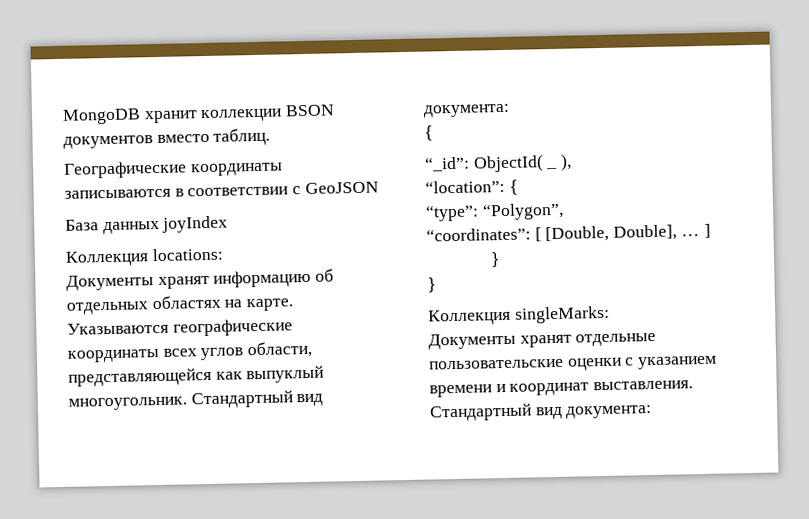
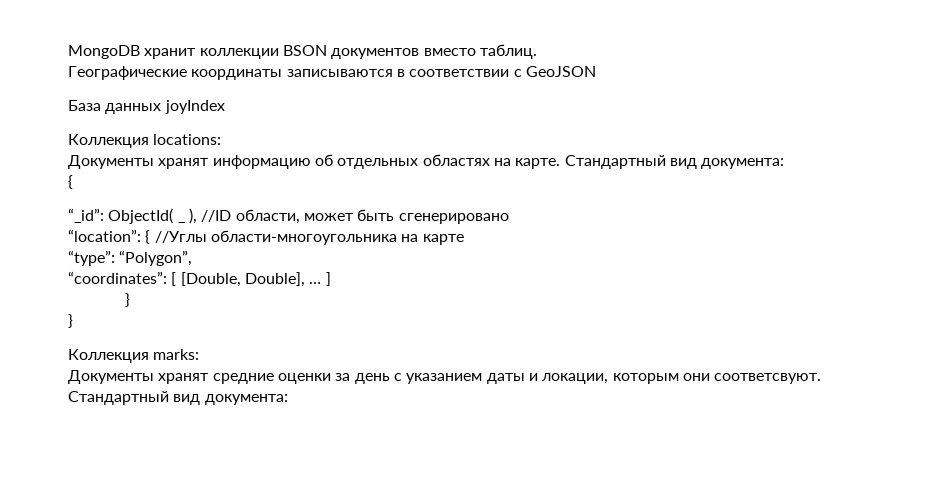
- Указываются географические координаты всех углов области, представляющейся как выпуклый многоугольник.
- “_id”: ObjectId( _ ),
- “location”: {
+ “_id”: ObjectId( _ ), //ID области, может быть сгенерировано
+ “location”: { //Углы области-многоугольника на карте
- Коллекция singleMarks:
- Документы хранят отдельные пользовательские оценки с указанием времени и координат выставления.
+ Коллекция marks:
+ Документы хранят средние оценки за день с указанием даты и локации, которым они соответсвуют.

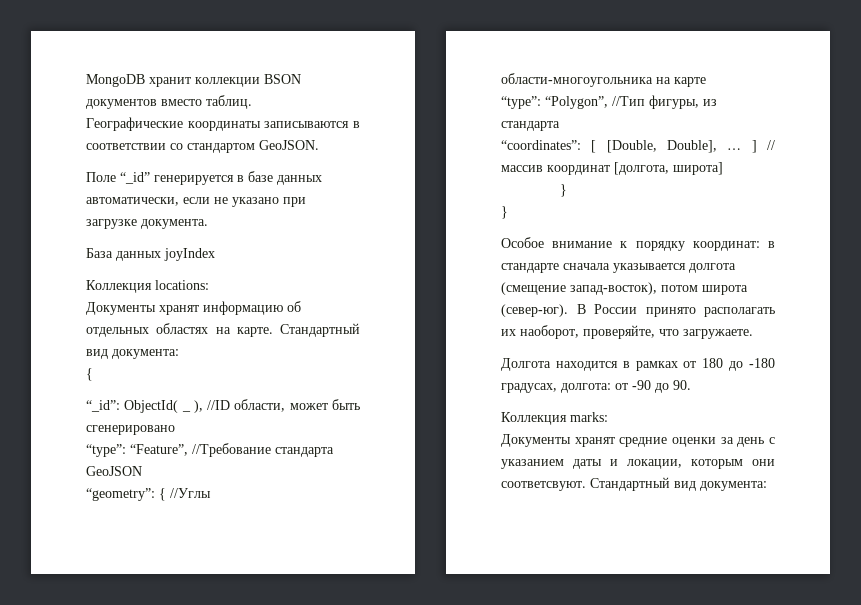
- Географические координаты записываются в соответствии с GeoJSON
+ Географические координаты записываются в соответствии со стандартом GeoJSON.
+ Поле “_id” генерируется в базе данных автоматически, если не указано при загрузке документа.
- “location”: { //Углы области-многоугольника на карте
+ “type”: “Feature”, //Требование стандарта GeoJSON
+ “geometry”: { //Углы области-многоугольника на карте
- “type”: “Polygon”,
+ “type”: “Polygon”, //Тип фигуры, из стандарта
- “coordinates”: [ [Double, Double], … ]
+ “coordinates”: [ [Double, Double], … ] // массив координат [долгота, широта]
  }
  }
+ Особое внимание к порядку координат: в стандарте сначала указывается долгота (смещение запад-восток), потом широта (север-юг). В России принято располагать их наоборот, проверяйте, что загружаете.
+ Долгота находится в рамках от 180 до -180 градусах, долгота: от -90 до 90.

